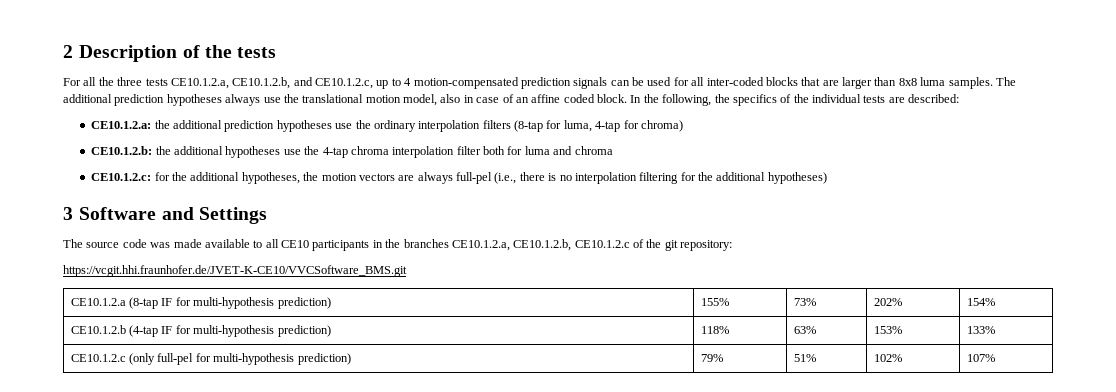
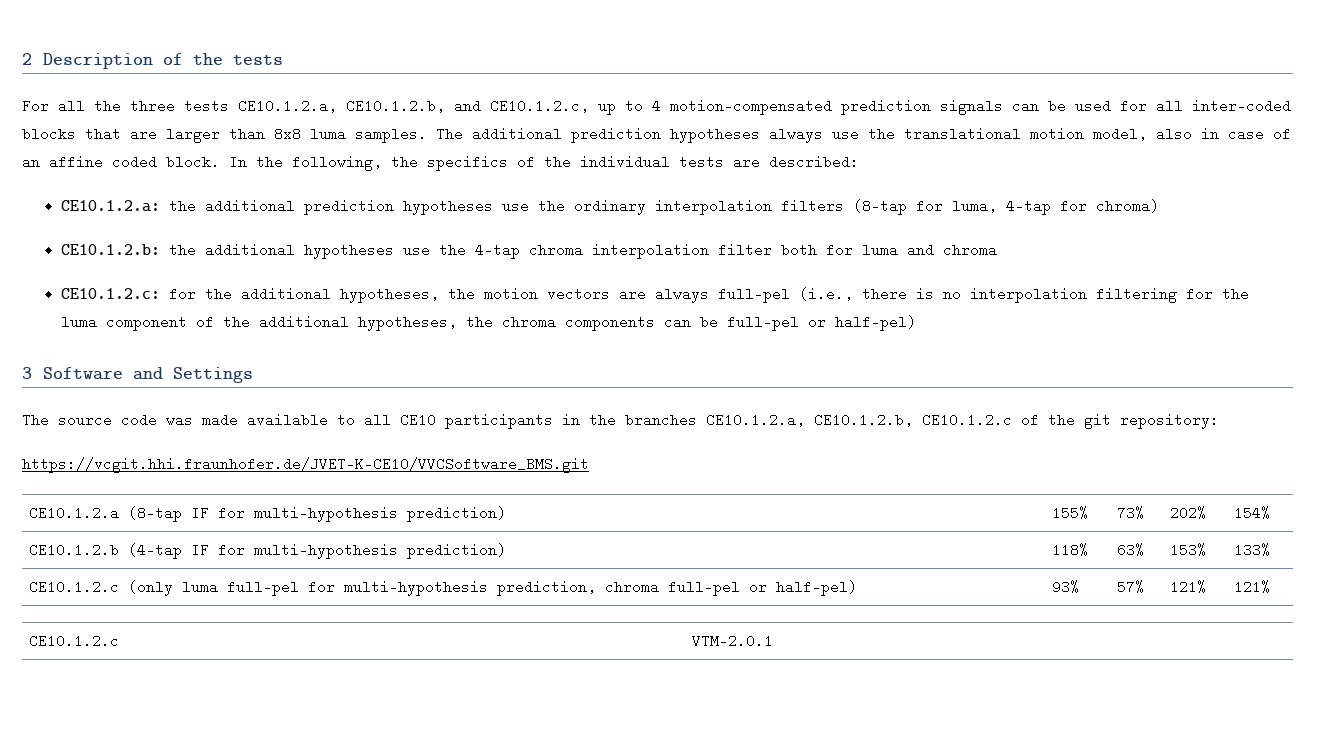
- CE10.1.2.c: for the additional hypotheses, the motion vectors are always full-pel (i.e., there is no interpolation filtering for the additional hypotheses)
+ CE10.1.2.c: for the additional hypotheses, the motion vectors are always full-pel (i.e., there is no interpolation filtering for the luma component of the additional hypotheses, the chroma components can be full-pel or half-pel)
- CE10.1.2.c (only full-pel for multi-hypothesis prediction) | 79% | 51% | 102% | 107%
+ CE10.1.2.c (only luma full-pel for multi-hypothesis prediction, chroma full-pel or half-pel) | 93% | 57% | 121% | 121%
+ CE10.1.2.c | VTM-2.0.1

